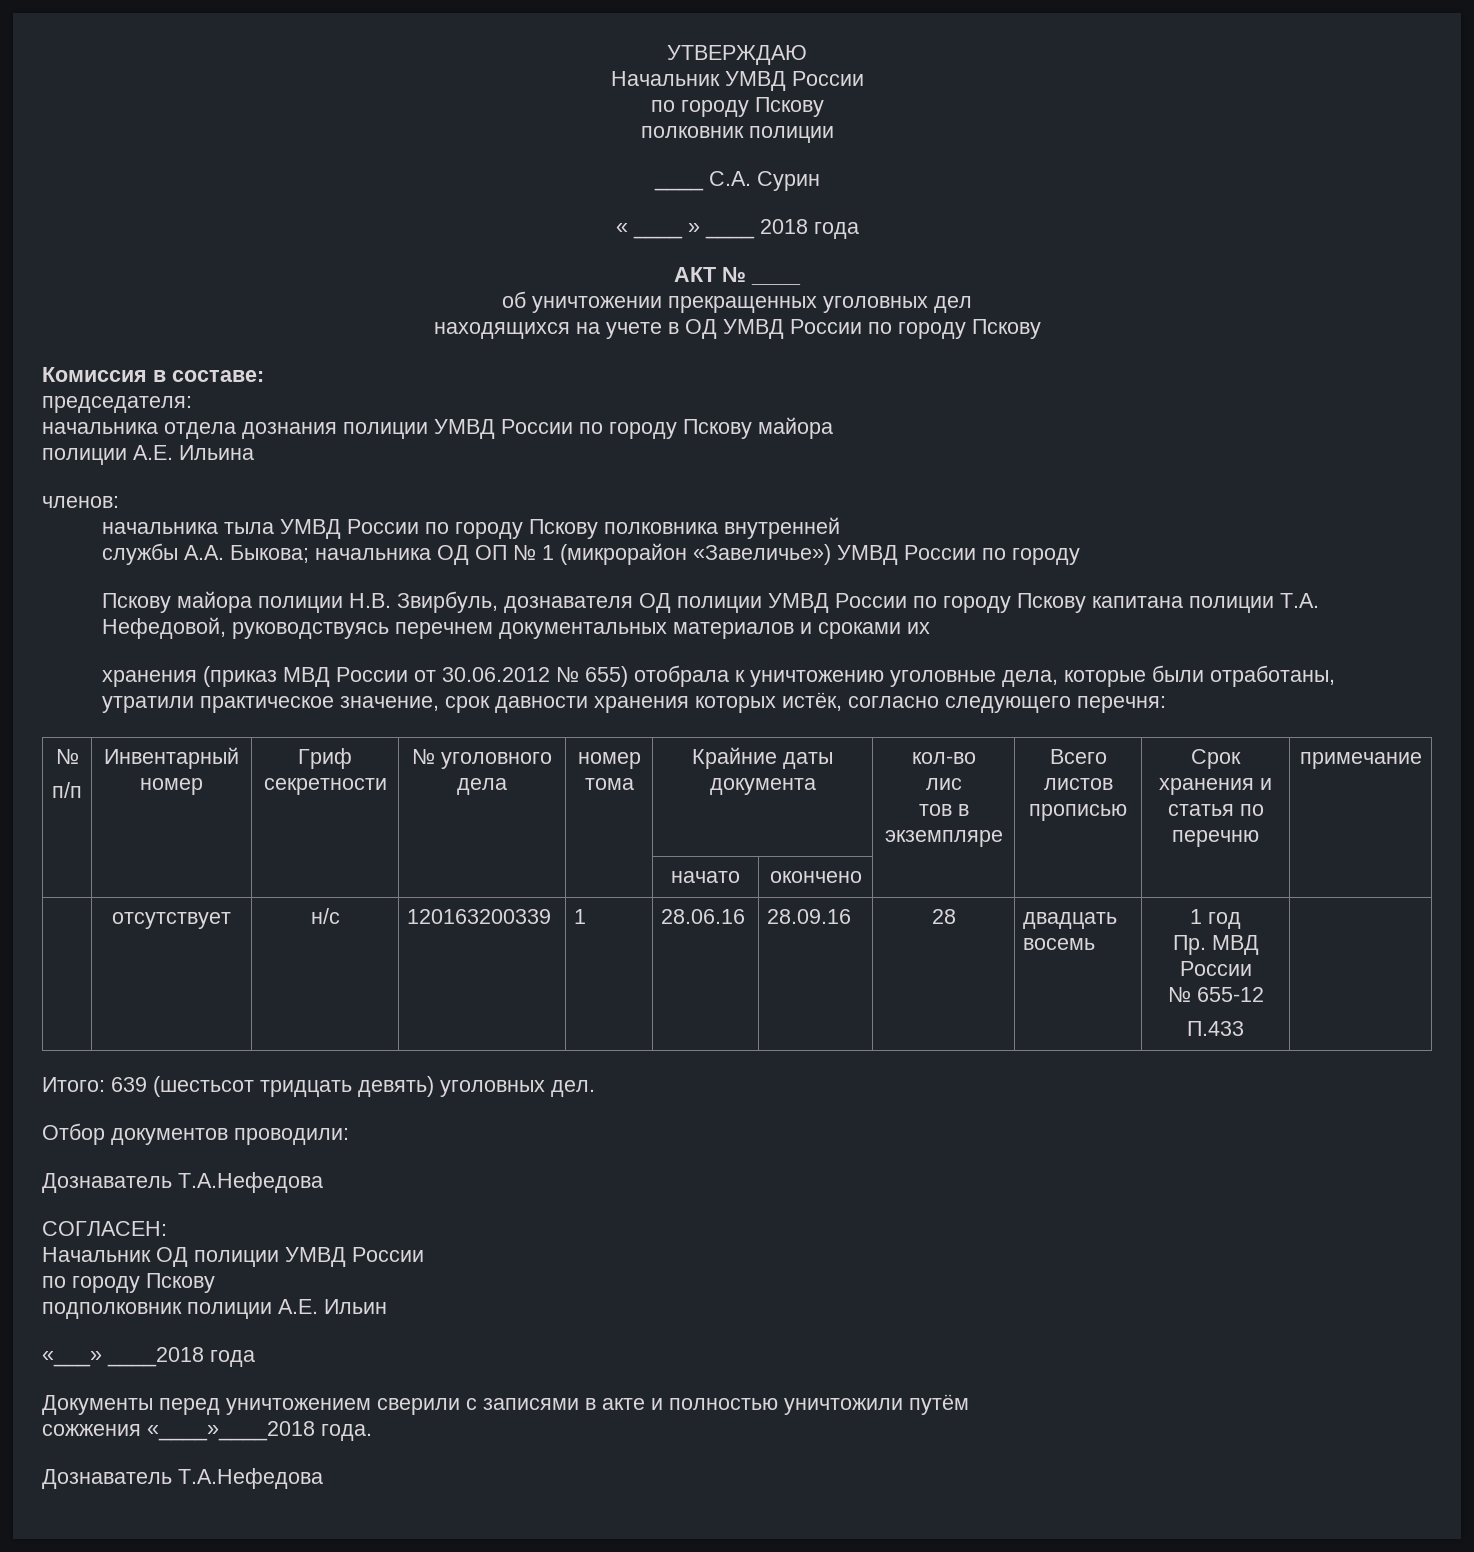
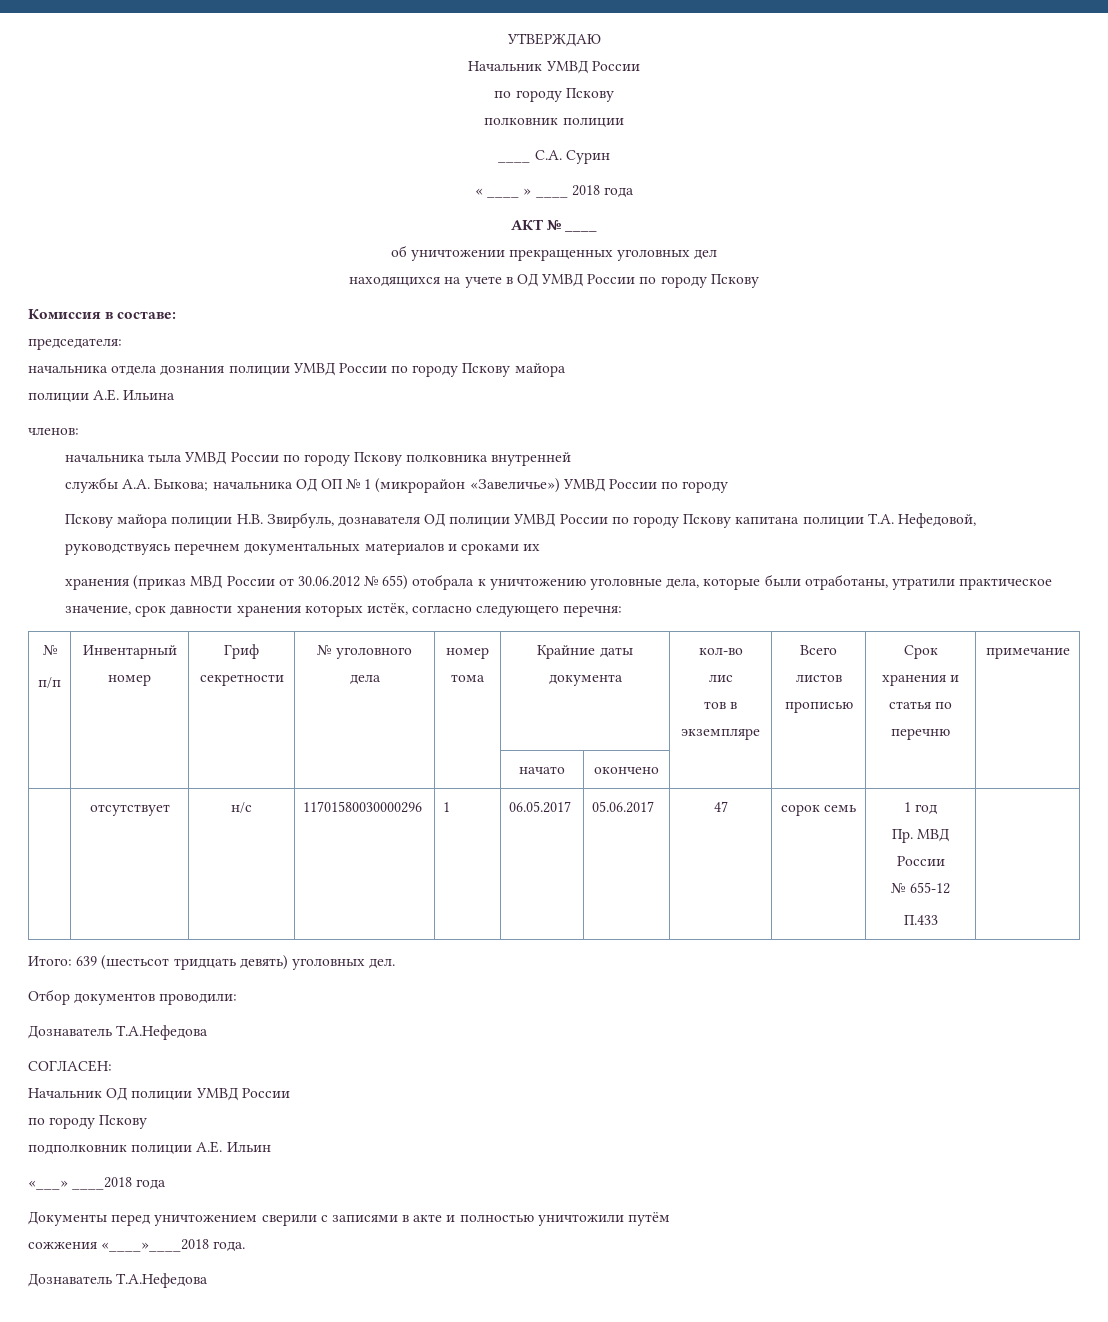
- | отсутствует | н/с | 120163200339 | 1 | 28.06.16 | 28.09.16 | 28 | двадцать восемь | 1 год
+ | отсутствует | н/с | 11701580030000296 | 1 | 06.05.2017 | 05.06.2017 | 47 | сорок семь | 1 год

